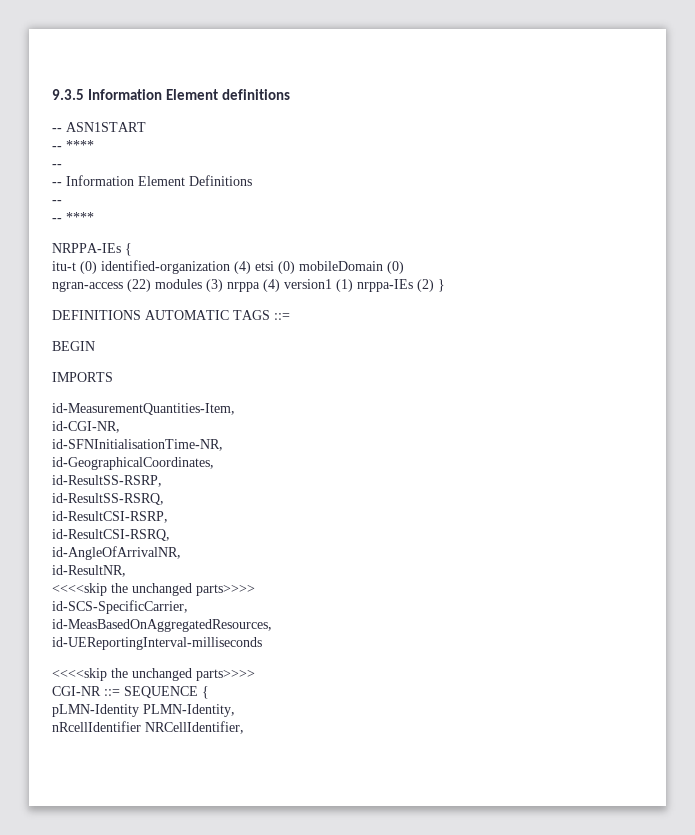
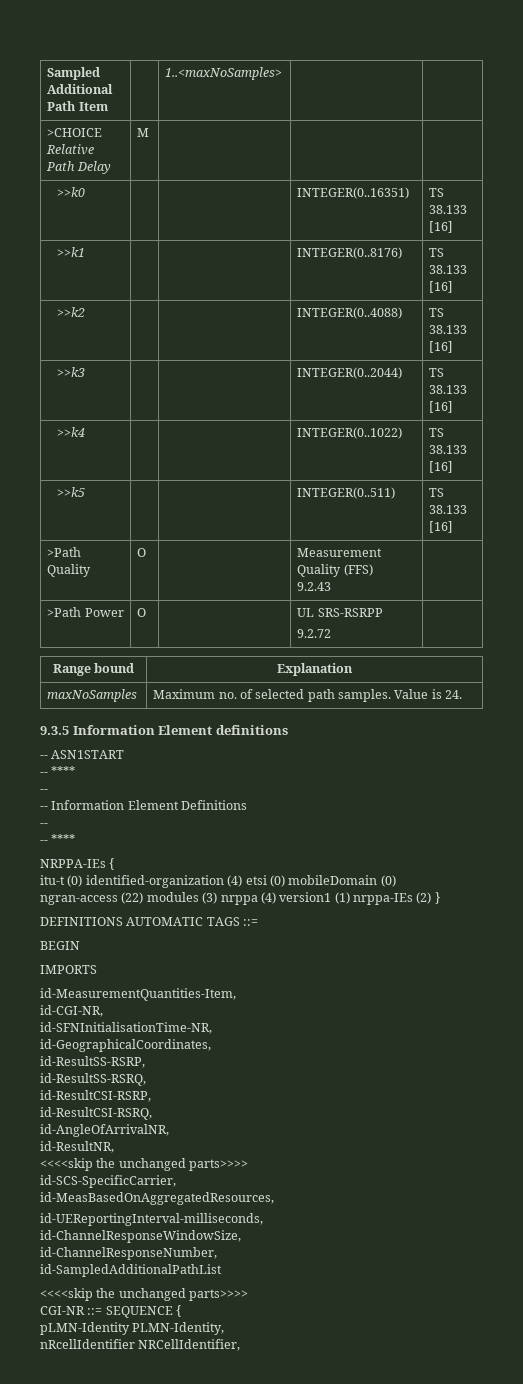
+ Sampled Additional Path Item | | 1..<maxNoSamples> | |
+ >CHOICE Relative Path Delay | M | | |
+ >>k0 | | | INTEGER(0..16351) | TS 38.133 [16]
+ >>k1 | | | INTEGER(0..8176) | TS 38.133 [16]
+ >>k2 | | | INTEGER(0..4088) | TS 38.133 [16]
+ >>k3 | | | INTEGER(0..2044) | TS 38.133 [16]
+ >>k4 | | | INTEGER(0..1022) | TS 38.133 [16]
+ >>k5 | | | INTEGER(0..511) | TS 38.133 [16]
+ >Path Quality | O | | Measurement Quality (FFS)
+ 9.2.43 |
+ >Path Power | O | | UL SRS-RSRPP
+ 9.2.72 |
+ Range bound | Explanation
+ maxNoSamples | Maximum no. of selected path samples. Value is 24.
- id-UEReportingInterval-milliseconds
+ id-UEReportingInterval-milliseconds,
+ id-ChannelResponseWindowSize,
+ id-ChannelResponseNumber,
+ id-SampledAdditionalPathList

